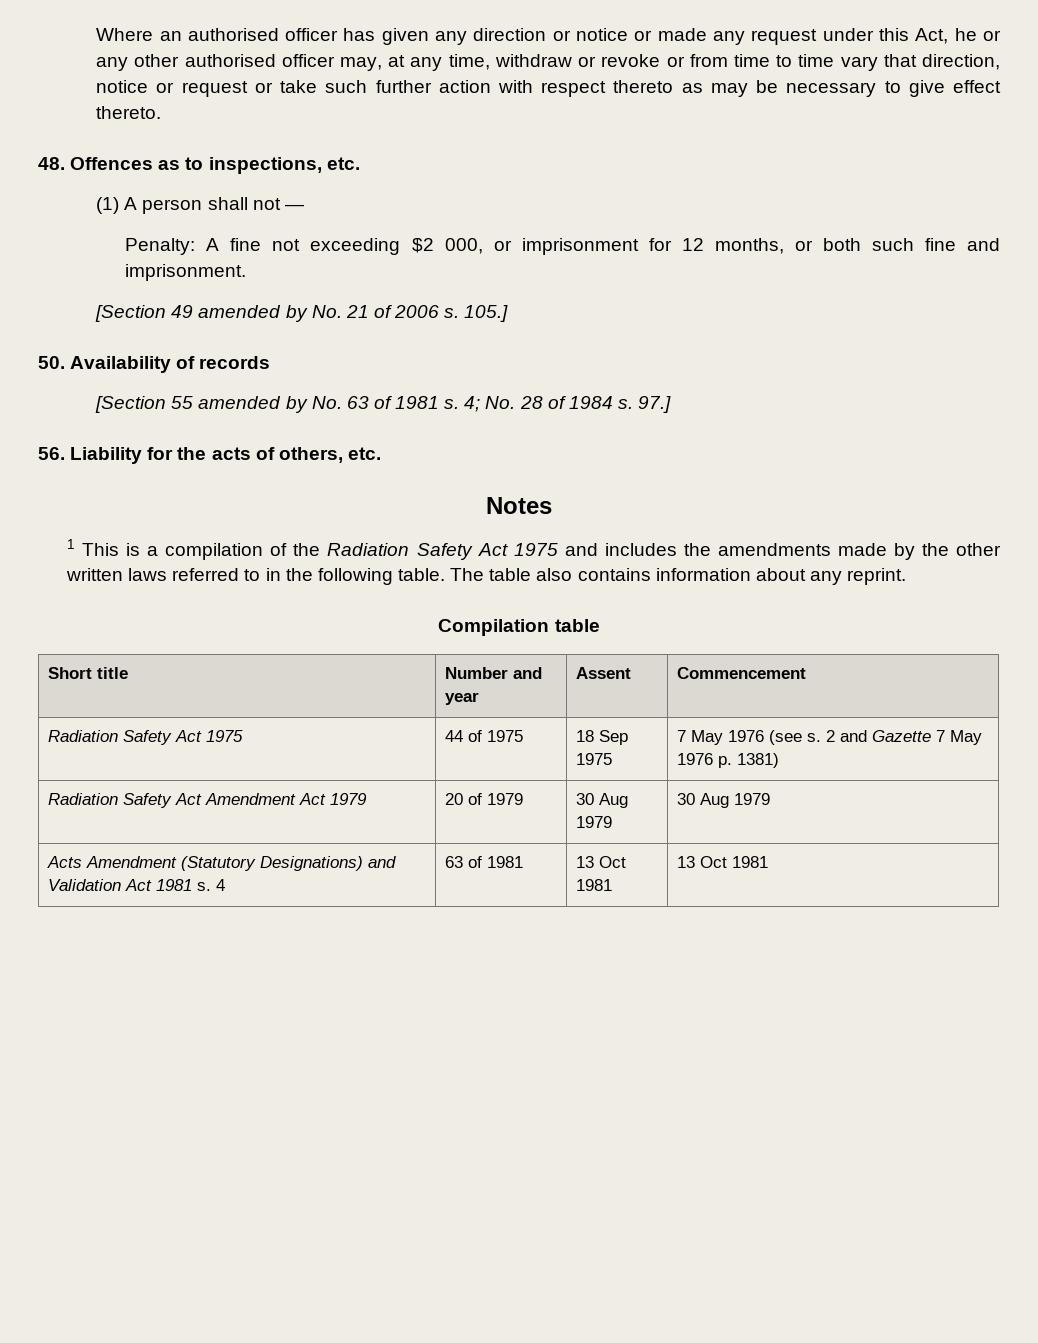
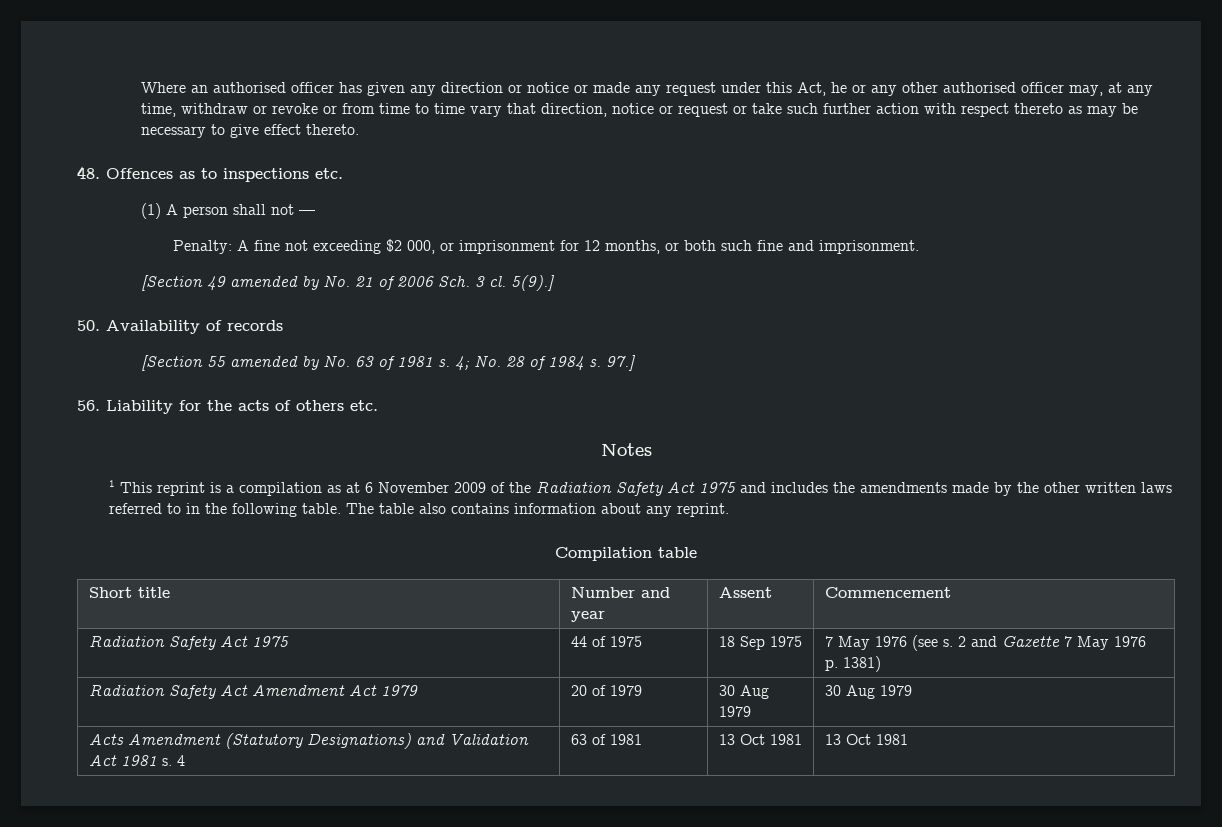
- 48. Offences as to inspections, etc.
+ 48. Offences as to inspections etc.
- [Section 49 amended by No. 21 of 2006 s. 105.]
+ [Section 49 amended by No. 21 of 2006 Sch. 3 cl. 5(9).]
- 56. Liability for the acts of others, etc.
+ 56. Liability for the acts of others etc.
- 1 This is a compilation of the Radiation Safety Act 1975 and includes the amendments made by the other written laws referred to in the following table.
+ 1 This reprint is a compilation as at 6 November 2009 of the Radiation Safety Act 1975 and includes the amendments made by the other written laws referred to in the following table.

